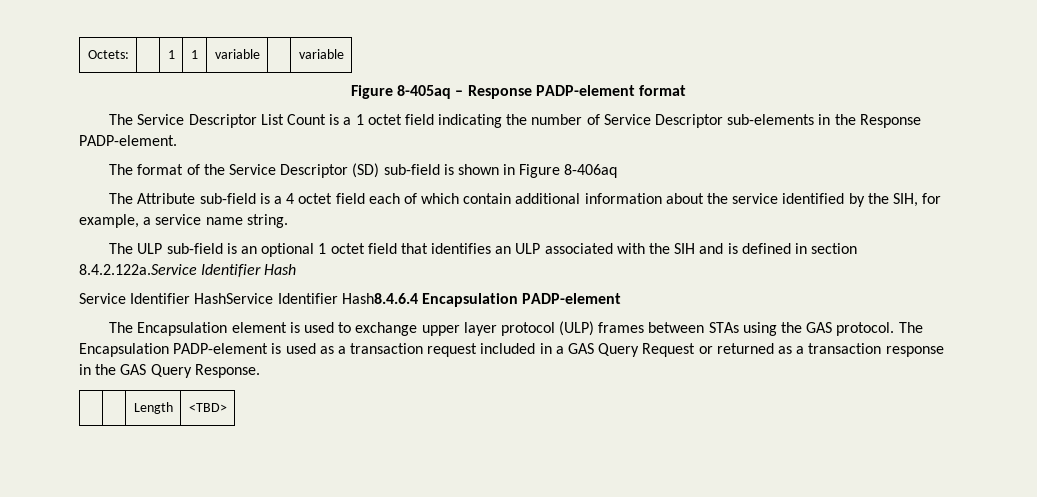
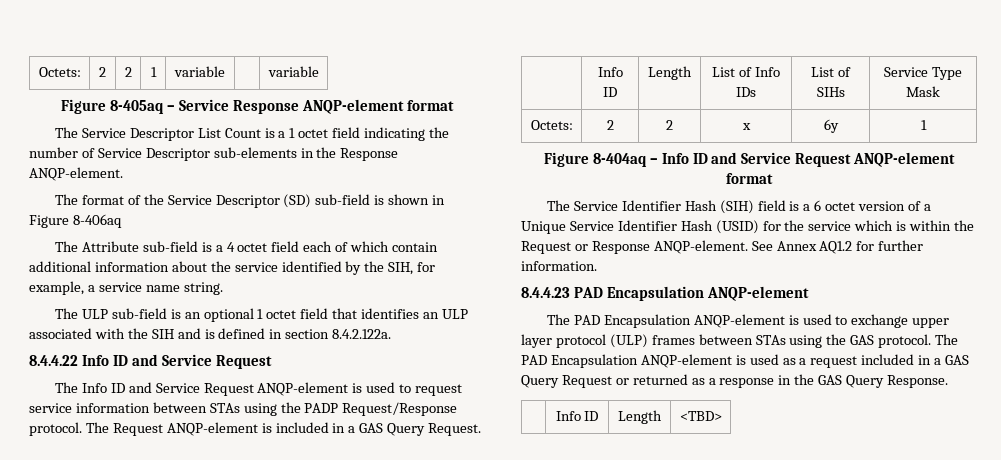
- Octets: | | 1 | 1 | variable | | variable
+ Octets: | 2 | 2 | 1 | variable | | variable
- Figure 8-405aq – Response PADP-element format
+ Figure 8-405aq – Service Response ANQP-element format
- The Service Descriptor List Count is a 1 octet field indicating the number of Service Descriptor sub-elements in the Response PADP-element.
+ The Service Descriptor List Count is a 1 octet field indicating the number of Service Descriptor sub-elements in the Response ANQP-element.
- The ULP sub-field is an optional 1 octet field that identifies an ULP associated with the SIH and is defined in section 8.4.2.122a.Service Identifier Hash
- Service Identifier HashService Identifier Hash8.4.6.4 Encapsulation PADP-element
- The Encapsulation element is used to exchange upper layer protocol (ULP) frames between STAs using the GAS protocol.
+ The ULP sub-field is an optional 1 octet field that identifies an ULP associated with the SIH and is defined in section 8.4.2.122a.
+ 8.4.4.22 Info ID and Service Request
+ The Info ID and Service Request ANQP-element is used to request service information between STAs using the PADP Request/Response protocol. The Request ANQP-element is included in a GAS Query Request.
+ | Info ID | Length | List of Info IDs | List of SIHs | Service Type Mask
+ Octets: | 2 | 2 | x | 6y | 1
+ Figure 8-404aq – Info ID and Service Request ANQP-element format
+ The Service Identifier Hash (SIH) field is a 6 octet version of a Unique Service Identifier Hash (USID) for the service which is within the Request or Response ANQP-element. See Annex AQ1.2 for further information.
+ 8.4.4.23 PAD Encapsulation ANQP-element
+ The PAD Encapsulation ANQP-element is used to exchange upper layer protocol (ULP) frames between STAs using the GAS protocol.
- The Encapsulation PADP-element is used as a transaction request included in a GAS Query Request or returned as a transaction response in the GAS Query Response.
+ The PAD Encapsulation ANQP-element is used as a request included in a GAS Query Request or returned as a response in the GAS Query Response.
- | | Length | <TBD>
+ | Info ID | Length | <TBD>

